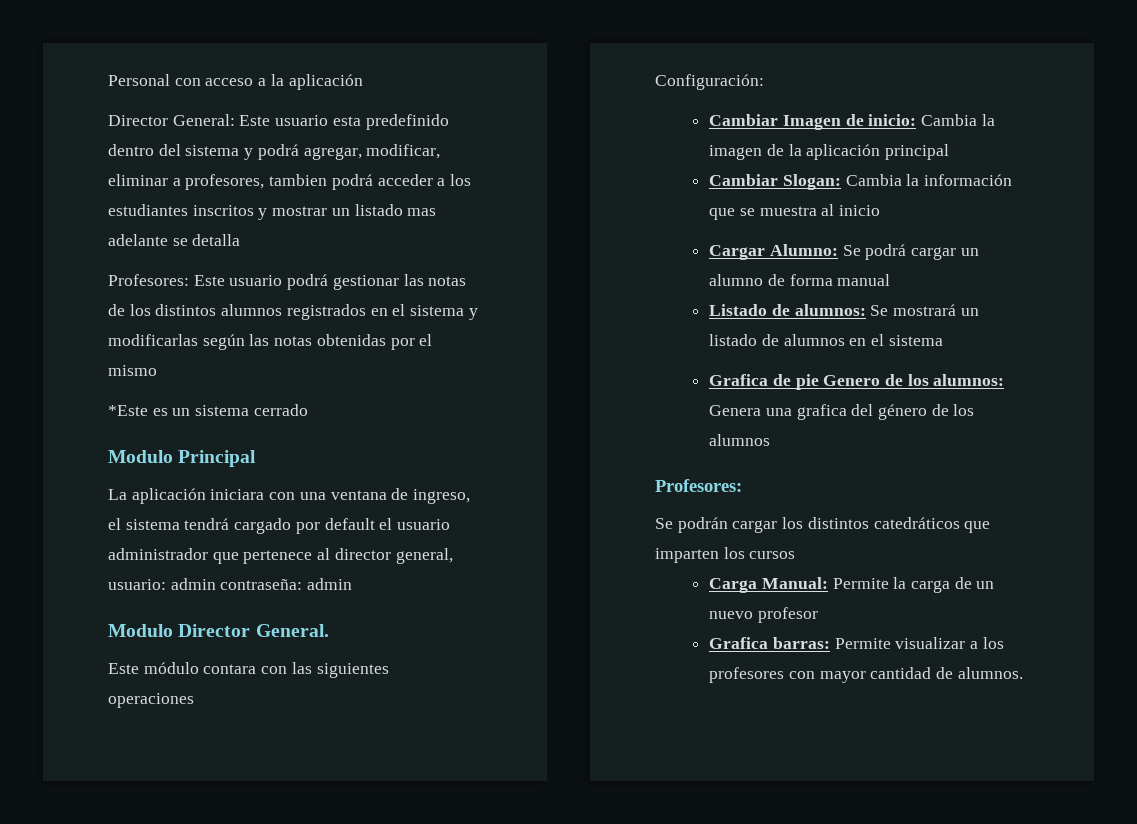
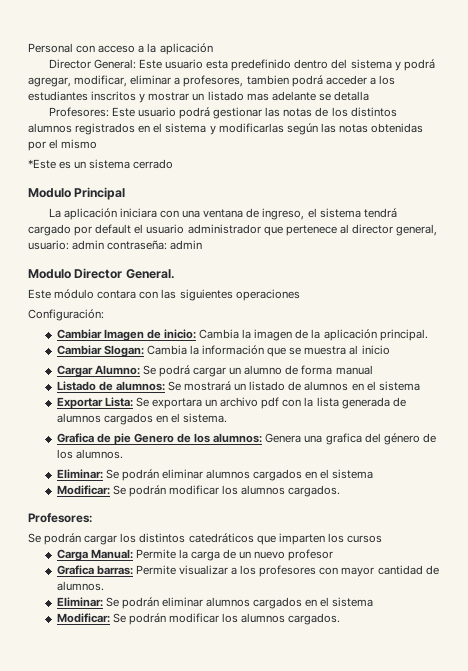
- Cambiar Imagen de inicio: Cambia la imagen de la aplicación principal
+ Cambiar Imagen de inicio: Cambia la imagen de la aplicación principal.
+ Exportar Lista: Se exportara un archivo pdf con la lista generada de alumnos cargados en el sistema.
- Grafica de pie Genero de los alumnos: Genera una grafica del género de los alumnos
+ Grafica de pie Genero de los alumnos: Genera una grafica del género de los alumnos.
+ Eliminar: Se podrán eliminar alumnos cargados en el sistema
+ Modificar: Se podrán modificar los alumnos cargados.
  Grafica barras: Permite visualizar a los profesores con mayor cantidad de alumnos.
+ Eliminar: Se podrán eliminar alumnos cargados en el sistema
+ Modificar: Se podrán modificar los alumnos cargados.

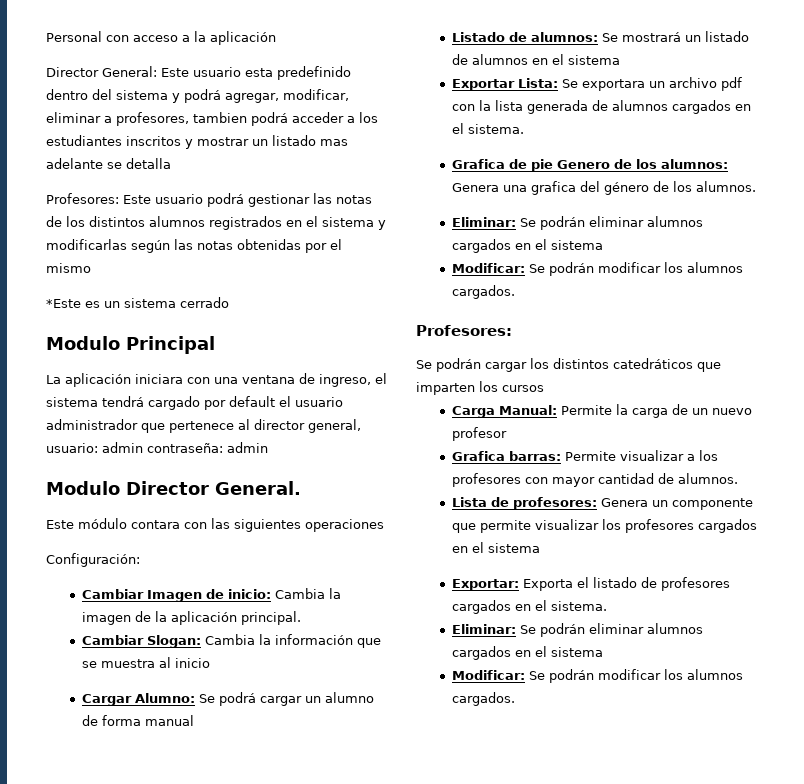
+ Lista de profesores: Genera un componente que permite visualizar los profesores cargados en el sistema
+ Exportar: Exporta el listado de profesores cargados en el sistema.

